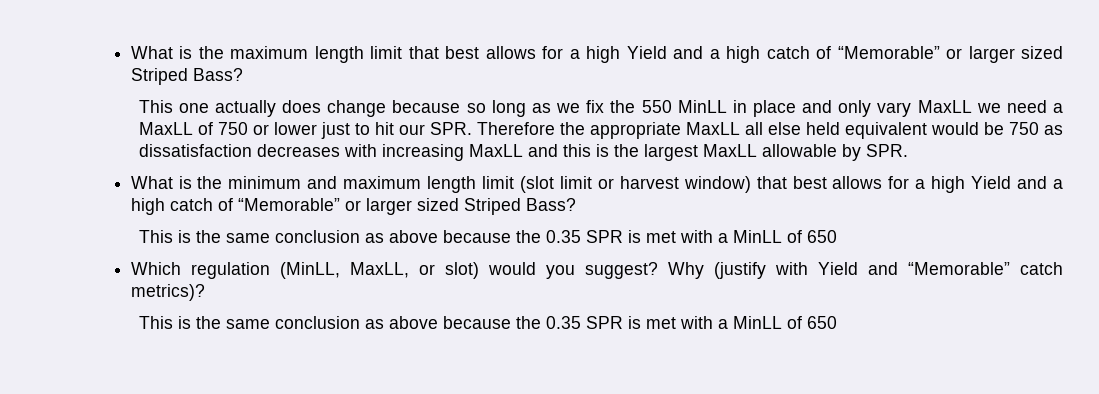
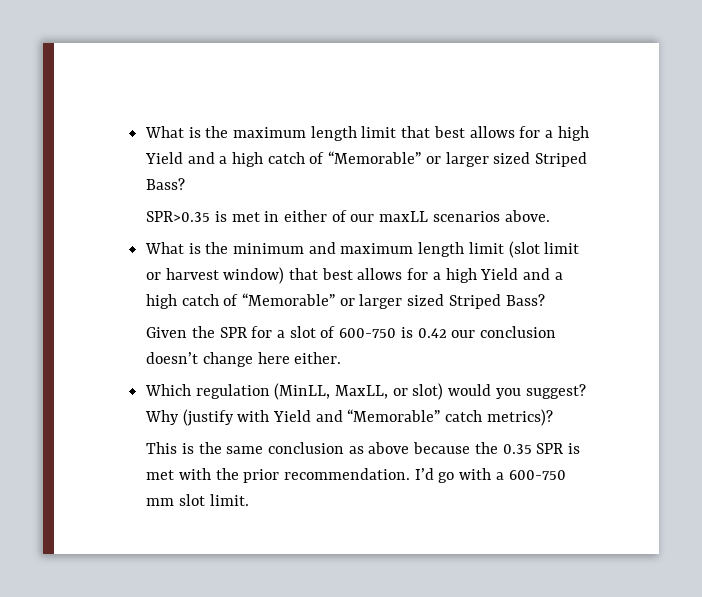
- This one actually does change because so long as we fix the 550 MinLL in place and only vary MaxLL we need a MaxLL of 750 or lower just to hit our SPR. Therefore the appropriate MaxLL all else held equivalent would be 750 as dissatisfaction decreases with increasing MaxLL and this is the largest MaxLL allowable by SPR.
+ SPR>0.35 is met in either of our maxLL scenarios above.
  What is the minimum and maximum length limit (slot limit or harvest window) that best allows for a high Yield and a high catch of “Memorable” or larger sized Striped Bass?
- This is the same conclusion as above because the 0.35 SPR is met with a MinLL of 650
+ Given the SPR for a slot of 600-750 is 0.42 our conclusion doesn’t change here either.
  Why (justify with Yield and “Memorable” catch metrics)?
- This is the same conclusion as above because the 0.35 SPR is met with a MinLL of 650
+ This is the same conclusion as above because the 0.35 SPR is met with the prior recommendation. I’d go with a 600-750 mm slot limit.

